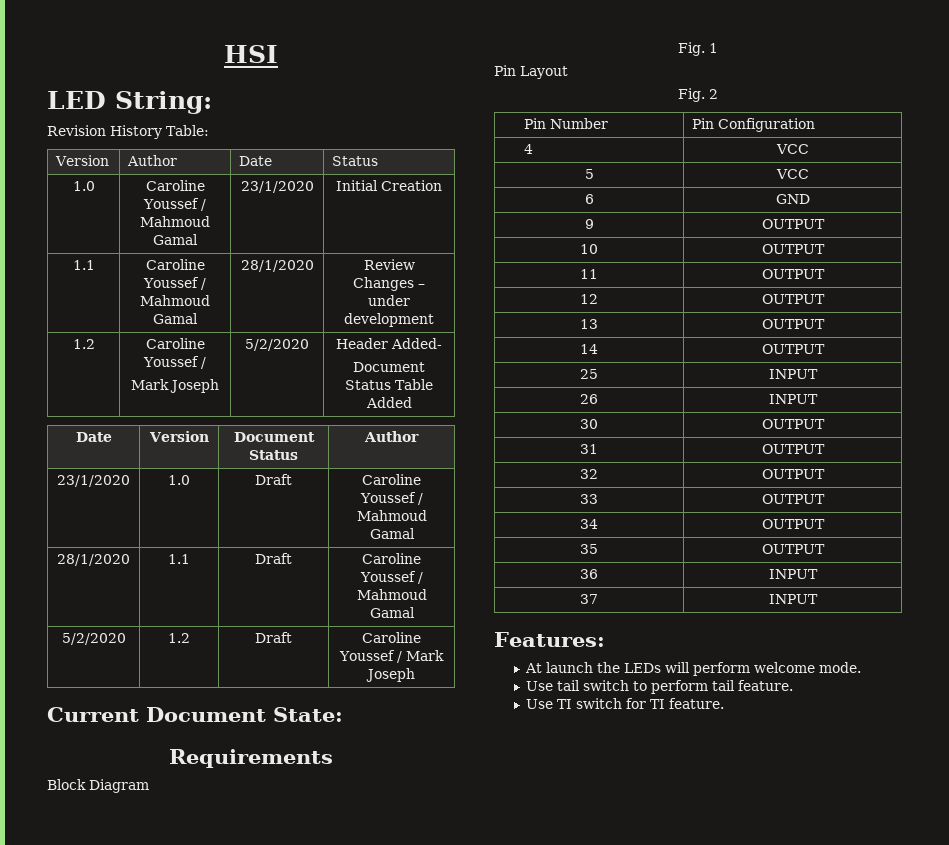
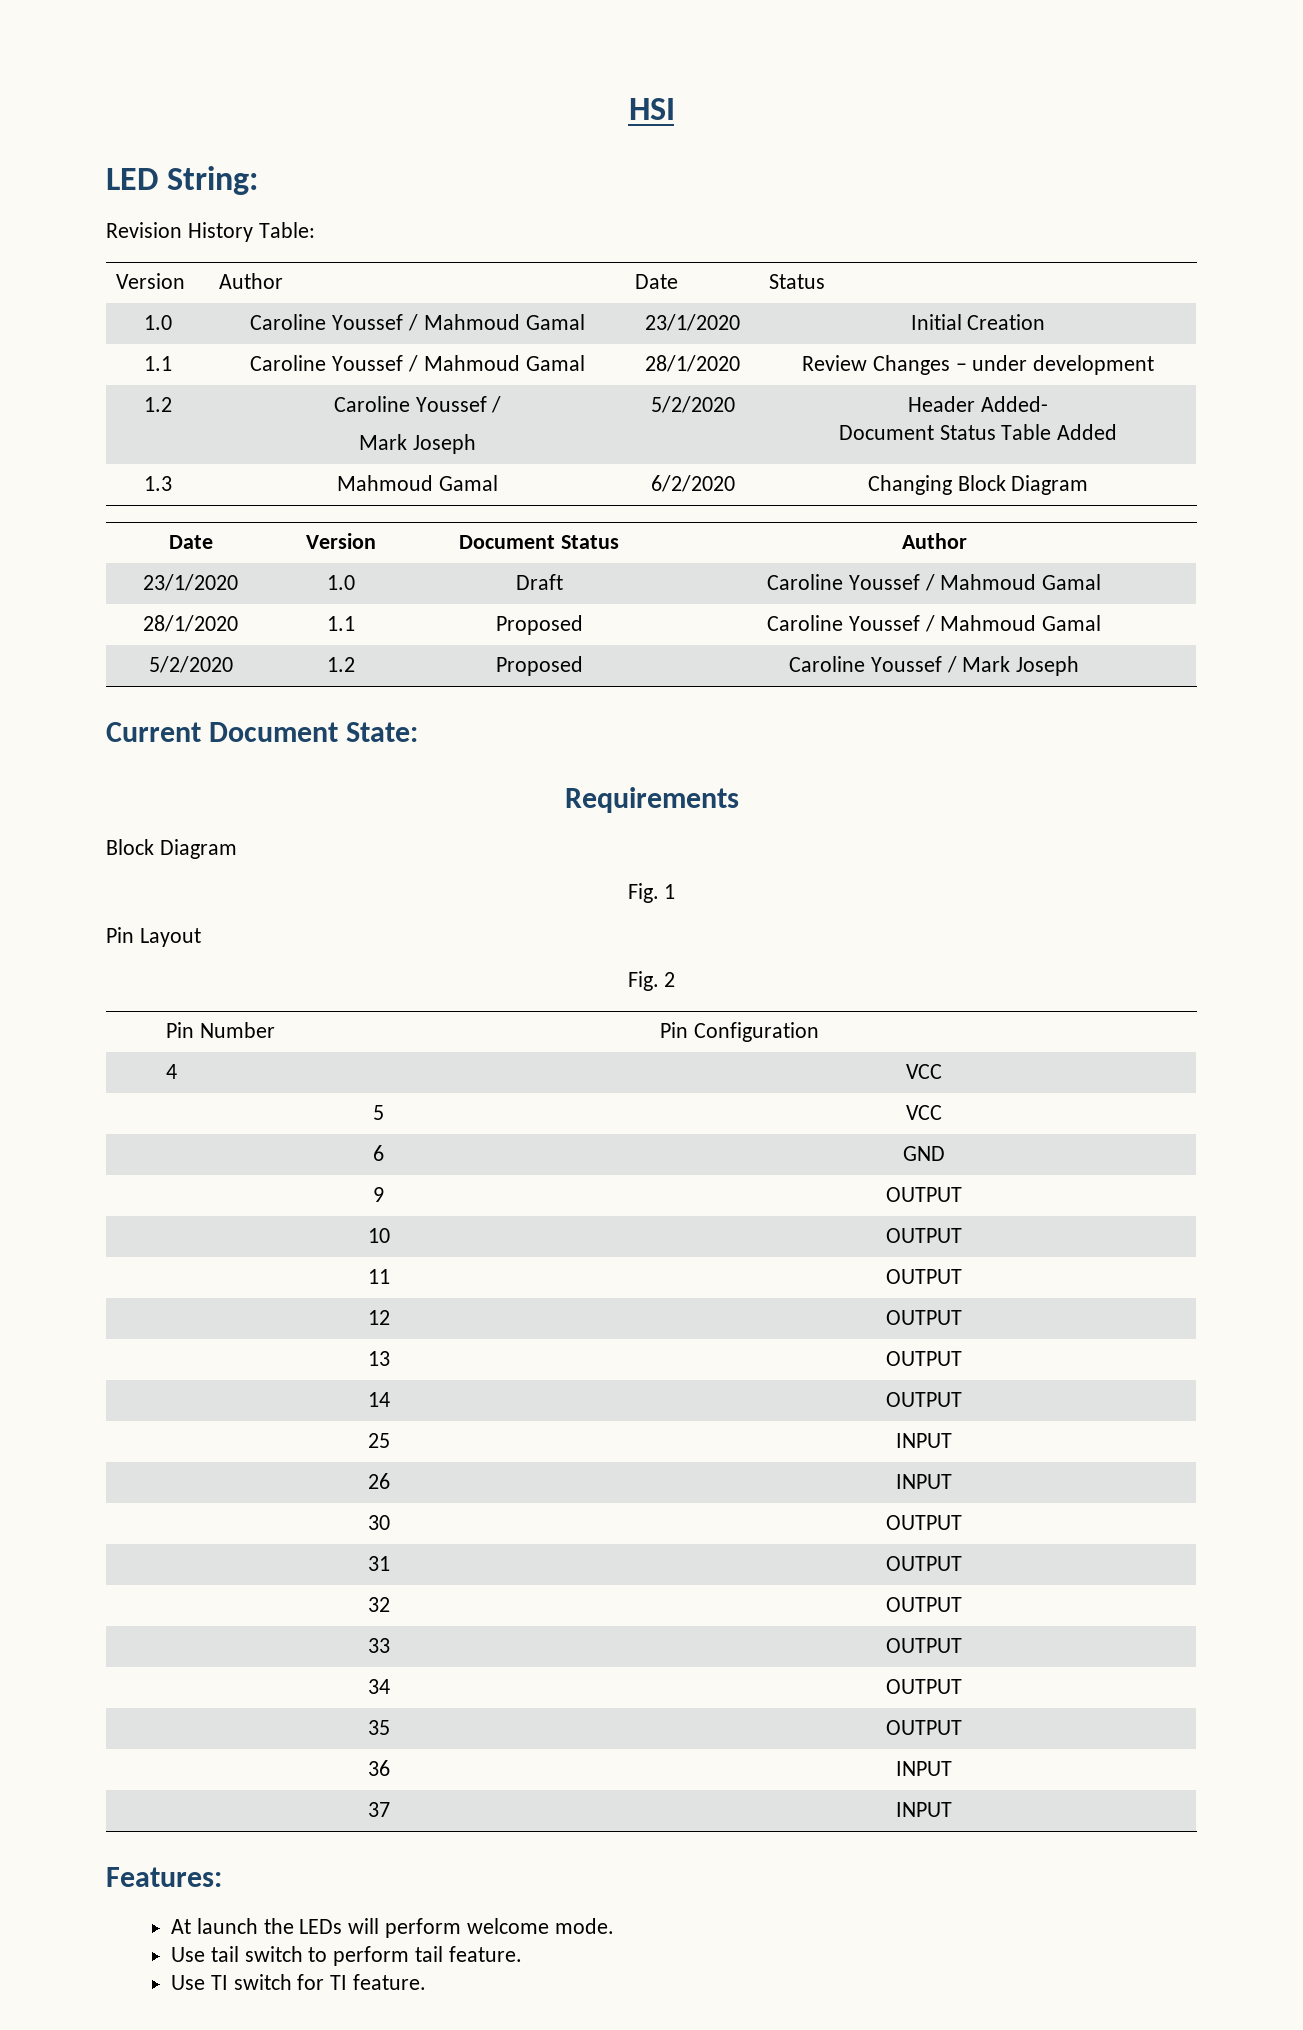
+ 1.3 | Mahmoud Gamal | 6/2/2020 | Changing Block Diagram
- 28/1/2020 | 1.1 | Draft | Caroline Youssef / Mahmoud Gamal
+ 28/1/2020 | 1.1 | Proposed | Caroline Youssef / Mahmoud Gamal
- 5/2/2020 | 1.2 | Draft | Caroline Youssef / Mark Joseph
+ 5/2/2020 | 1.2 | Proposed | Caroline Youssef / Mark Joseph

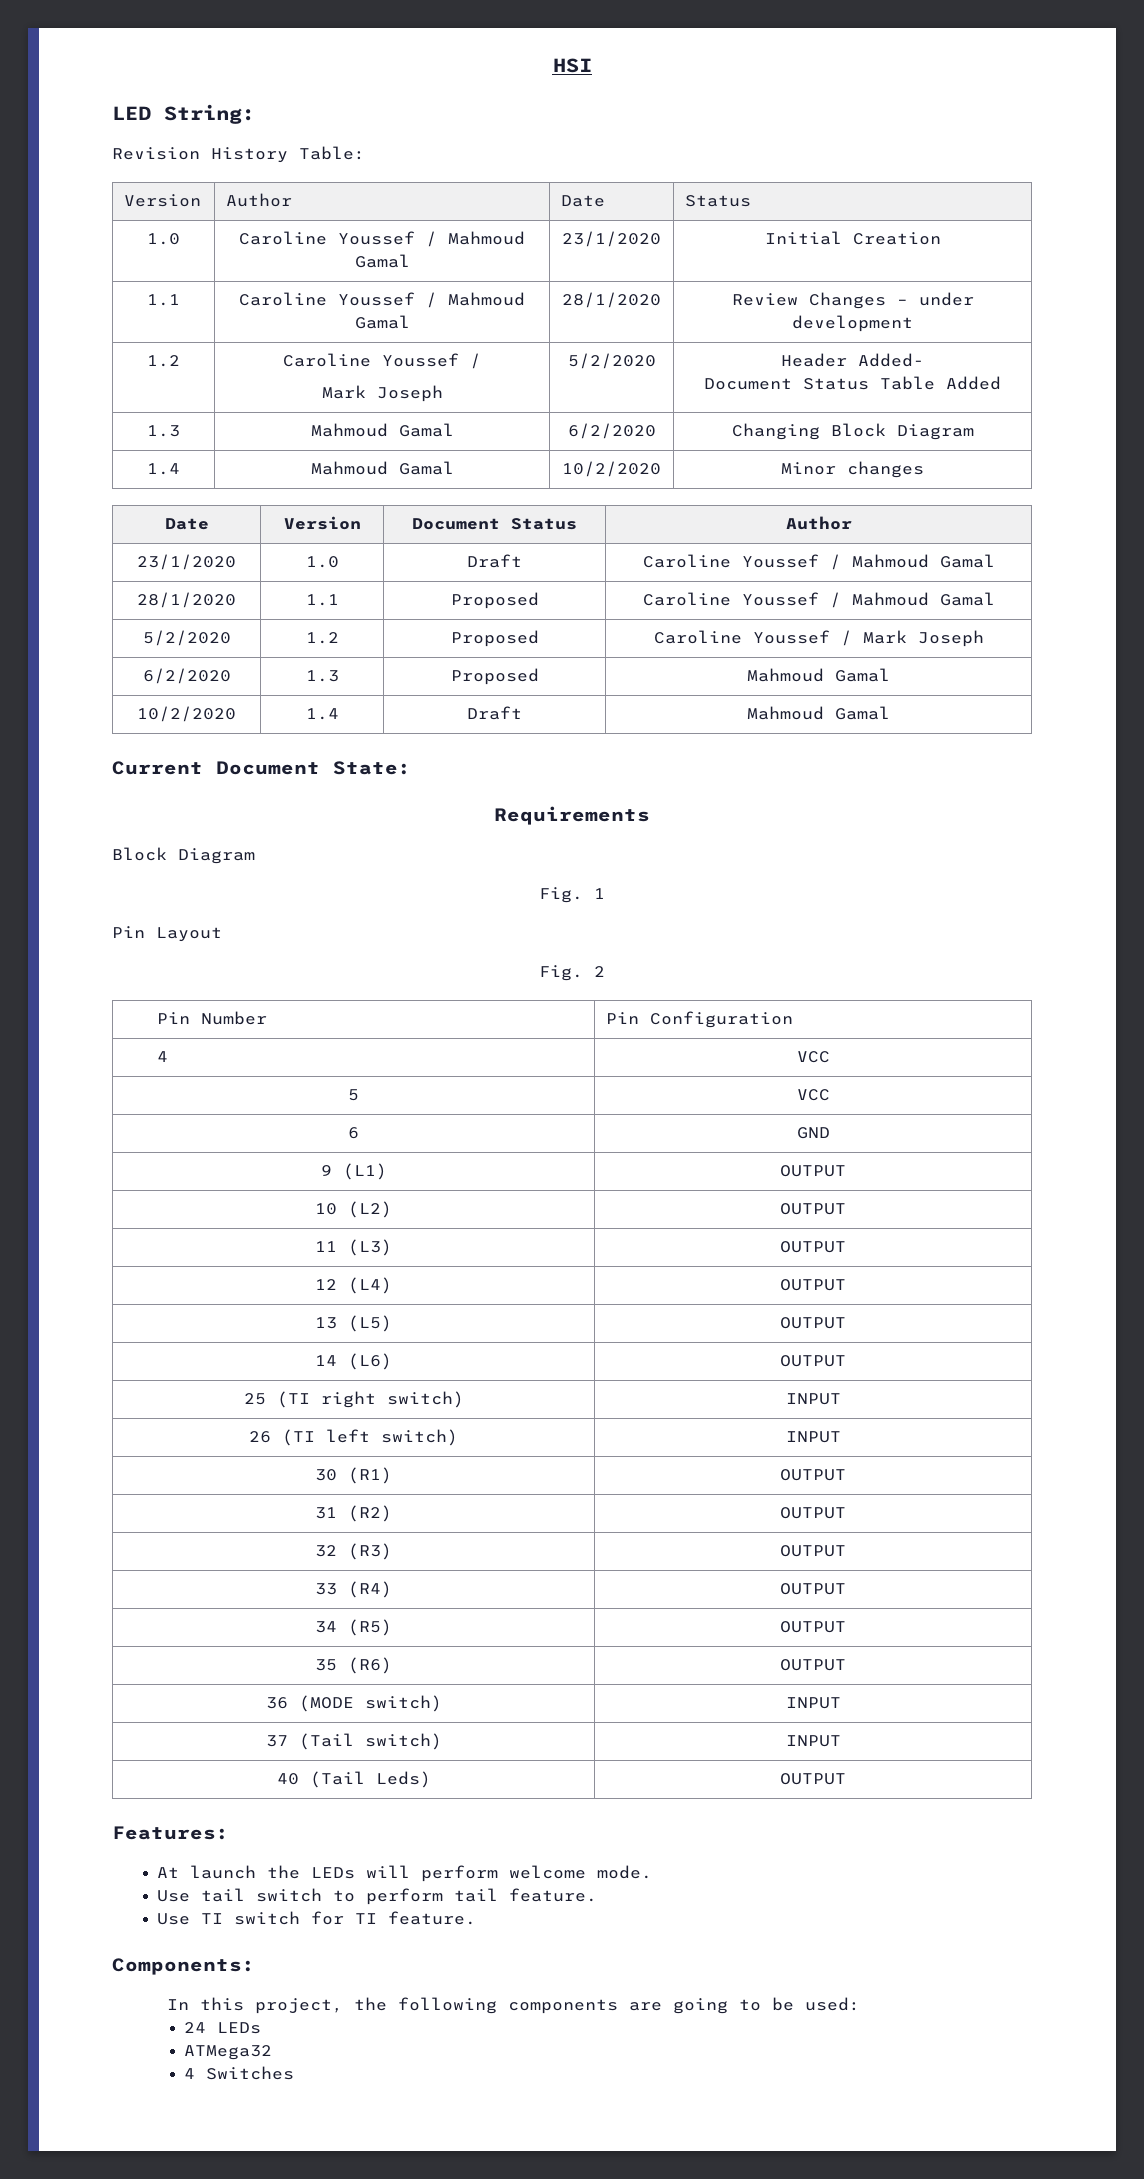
+ 1.4 | Mahmoud Gamal | 10/2/2020 | Minor changes
+ 6/2/2020 | 1.3 | Proposed | Mahmoud Gamal
+ 10/2/2020 | 1.4 | Draft | Mahmoud Gamal
- 9 | OUTPUT
+ 9 (L1) | OUTPUT
- 10 | OUTPUT
+ 10 (L2) | OUTPUT
- 11 | OUTPUT
+ 11 (L3) | OUTPUT
- 12 | OUTPUT
+ 12 (L4) | OUTPUT
- 13 | OUTPUT
+ 13 (L5) | OUTPUT
- 14 | OUTPUT
+ 14 (L6) | OUTPUT
- 25 | INPUT
+ 25 (TI right switch) | INPUT
- 26 | INPUT
+ 26 (TI left switch) | INPUT
- 30 | OUTPUT
+ 30 (R1) | OUTPUT
- 31 | OUTPUT
+ 31 (R2) | OUTPUT
- 32 | OUTPUT
+ 32 (R3) | OUTPUT
- 33 | OUTPUT
+ 33 (R4) | OUTPUT
- 34 | OUTPUT
+ 34 (R5) | OUTPUT
- 35 | OUTPUT
+ 35 (R6) | OUTPUT
- 36 | INPUT
+ 36 (MODE switch) | INPUT
- 37 | INPUT
+ 37 (Tail switch) | INPUT
+ 40 (Tail Leds) | OUTPUT
+ Components:
+ In this project, the following components are going to be used:
+ 24 LEDs
+ ATMega32
+ 4 Switches

